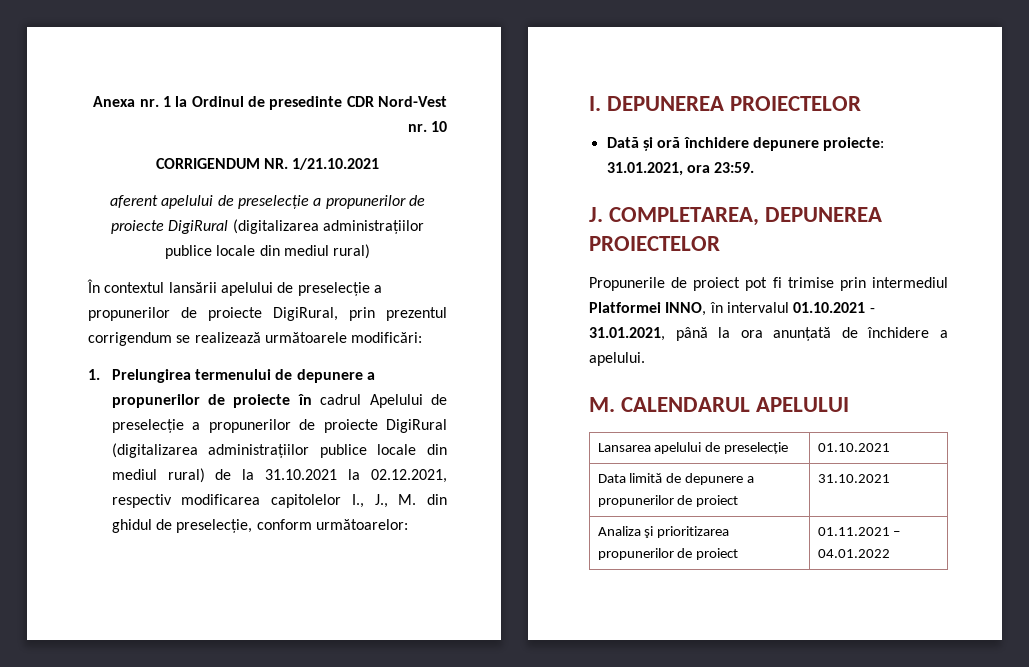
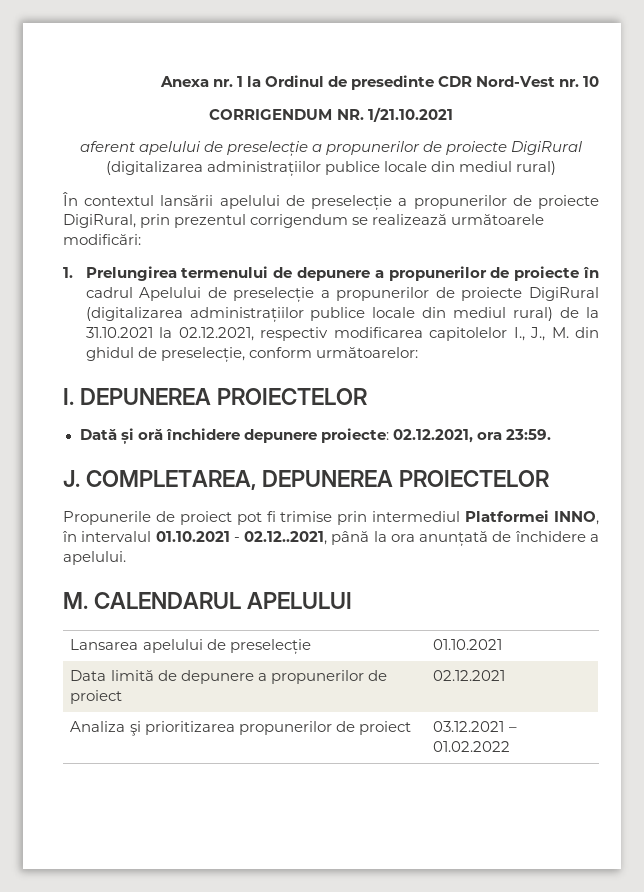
- Dată și oră închidere depunere proiecte: 31.01.2021, ora 23:59.
+ Dată și oră închidere depunere proiecte: 02.12.2021, ora 23:59.
- Propunerile de proiect pot fi trimise prin intermediul Platformei INNO, în intervalul 01.10.2021 - 31.01.2021, până la ora anunțată de închidere a apelului.
+ Propunerile de proiect pot fi trimise prin intermediul Platformei INNO, în intervalul 01.10.2021 - 02.12..2021, până la ora anunțată de închidere a apelului.
- Data limită de depunere a propunerilor de proiect | 31.10.2021
+ Data limită de depunere a propunerilor de proiect | 02.12.2021
- Analiza şi prioritizarea propunerilor de proiect | 01.11.2021 – 04.01.2022
+ Analiza şi prioritizarea propunerilor de proiect | 03.12.2021 – 01.02.2022

